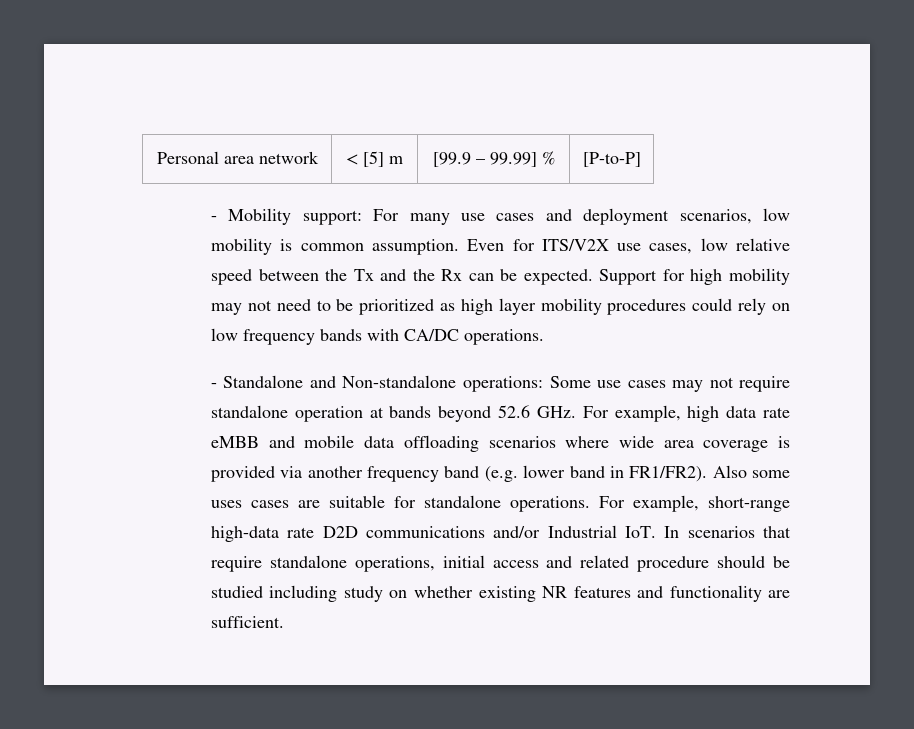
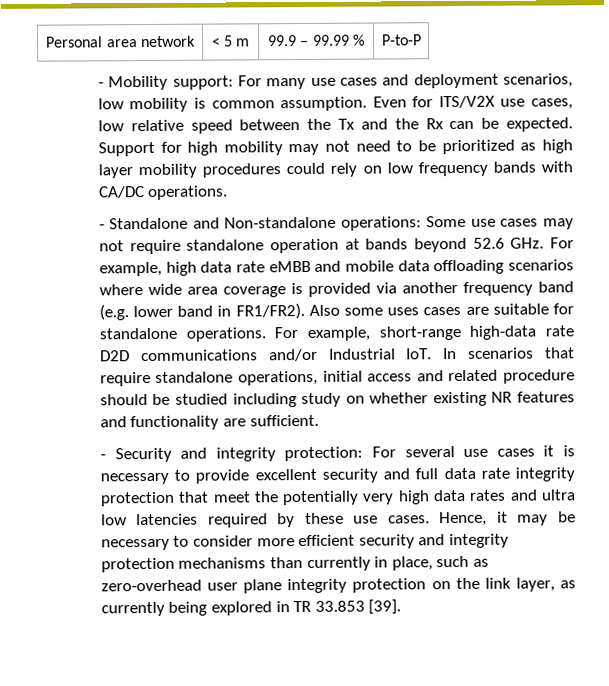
- Personal area network | < [5] m | [99.9 – 99.99] % | [P-to-P]
+ Personal area network | < 5 m | 99.9 – 99.99 % | P-to-P
+ - Security and integrity protection: For several use cases it is necessary to provide excellent security and full data rate integrity protection that meet the potentially very high data rates and ultra low latencies required by these use cases. Hence, it may be necessary to consider more efficient security and integrity protection mechanisms than currently in place, such as zero-overhead user plane integrity protection on the link layer, as currently being explored in TR 33.853 [39].

